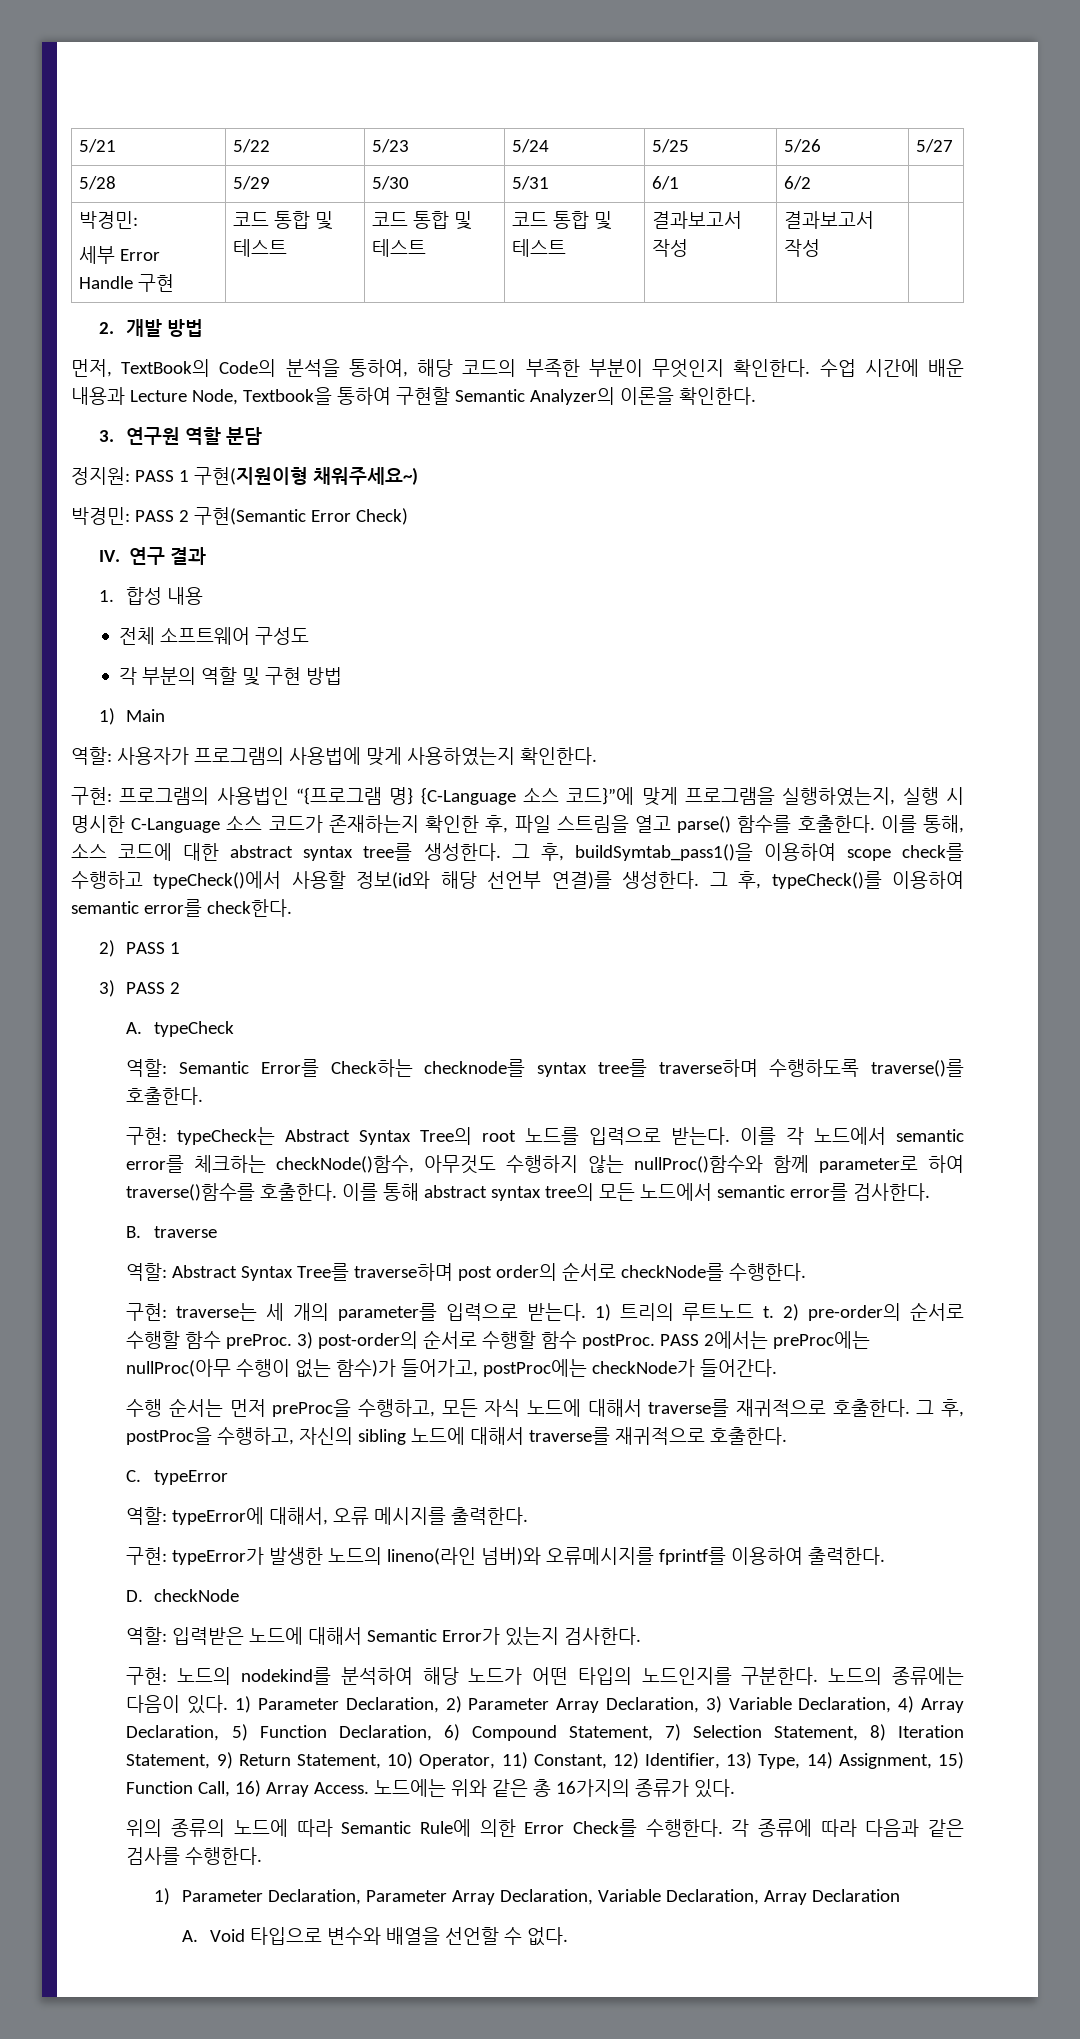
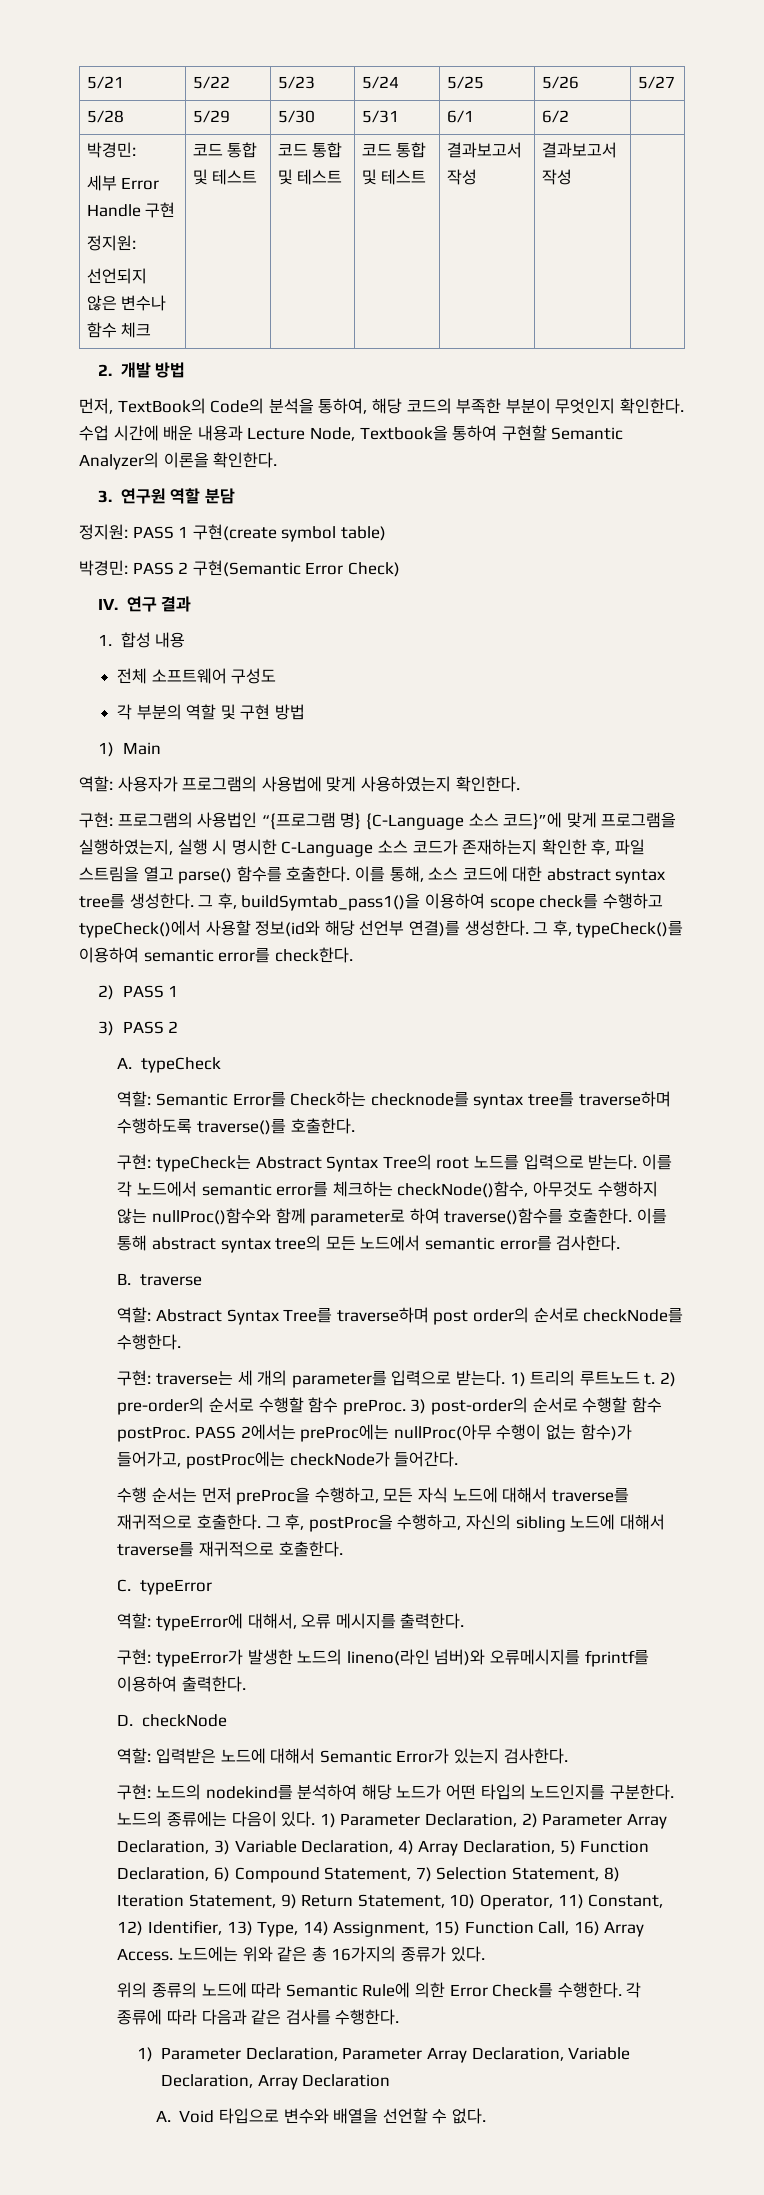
  5/28 | 5/29 | 5/30 | 5/31 | 6/1 | 6/2 |
  박경민:
- 세부 Error Handle 구현 | 코드 통합 및 테스트 | 코드 통합 및 테스트 | 코드 통합 및 테스트 | 결과보고서 작성 | 결과보고서 작성 |
+ 세부 Error Handle 구현
+ 정지원:
+ 선언되지 않은 변수나 함수 체크 | 코드 통합 및 테스트 | 코드 통합 및 테스트 | 코드 통합 및 테스트 | 결과보고서 작성 | 결과보고서 작성 |
- 정지원: PASS 1 구현(지원이형 채워주세요~)
+ 정지원: PASS 1 구현(create symbol table)

